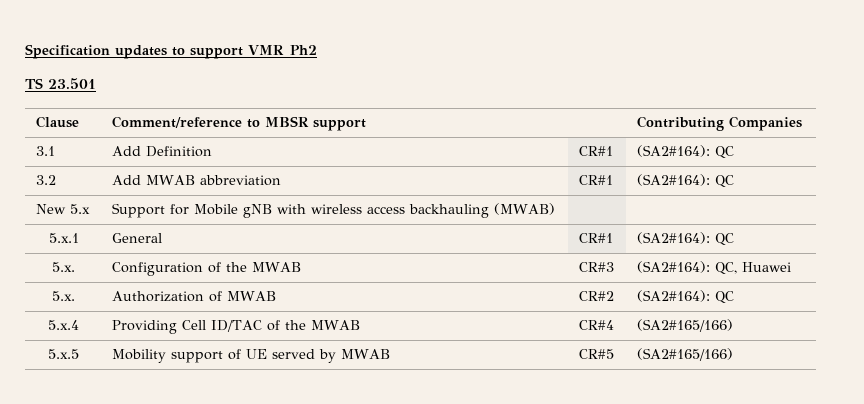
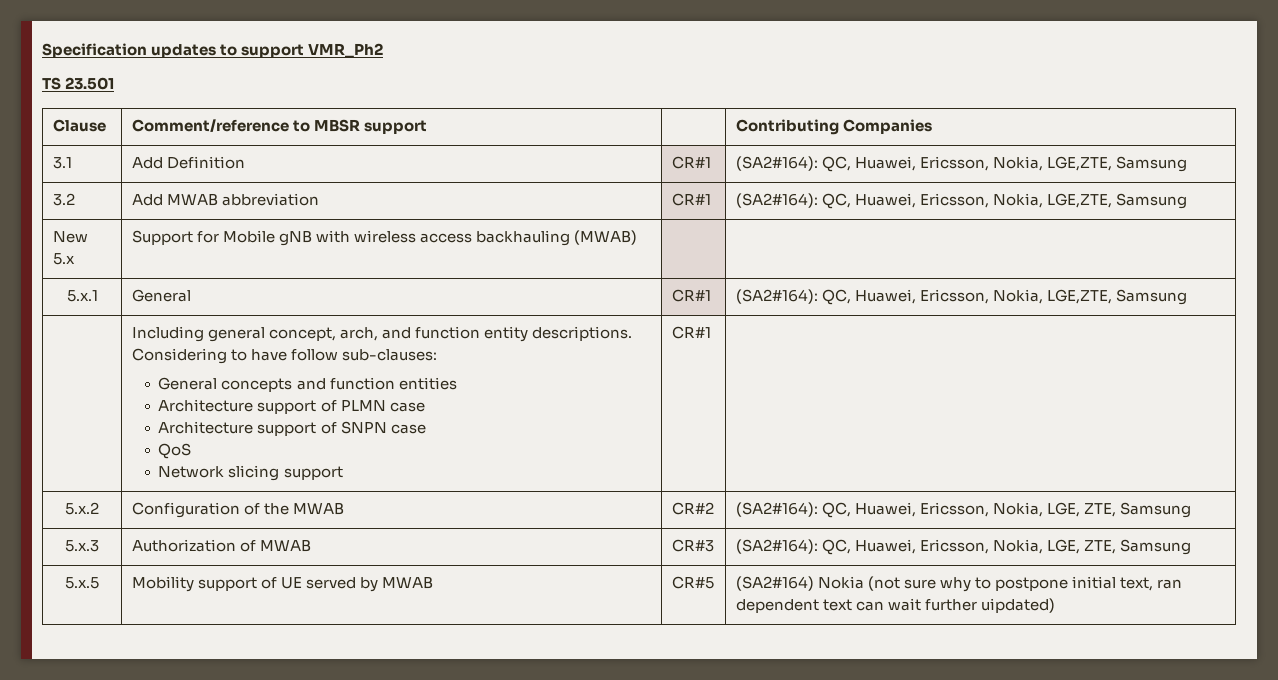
- 3.1 | Add Definition | CR#1 | (SA2#164): QC
+ 3.1 | Add Definition | CR#1 | (SA2#164): QC, Huawei, Ericsson, Nokia, LGE,ZTE, Samsung
- 3.2 | Add MWAB abbreviation | CR#1 | (SA2#164): QC
+ 3.2 | Add MWAB abbreviation | CR#1 | (SA2#164): QC, Huawei, Ericsson, Nokia, LGE,ZTE, Samsung
- 5.x.1 | General | CR#1 | (SA2#164): QC
- 5.x. | Configuration of the MWAB | CR#3 | (SA2#164): QC, Huawei
- 5.x. | Authorization of MWAB | CR#2 | (SA2#164): QC
- 5.x.4 | Providing Cell ID/TAC of the MWAB | CR#4 | (SA2#165/166)
+ 5.x.1 | General | CR#1 | (SA2#164): QC, Huawei, Ericsson, Nokia, LGE,ZTE, Samsung
+ | Including general concept, arch, and function entity descriptions. Considering to have follow sub-clauses:
+ General concepts and function entities
+ Architecture support of PLMN case
+ Architecture support of SNPN case
+ QoS
+ Network slicing support | CR#1 |
+ 5.x.2 | Configuration of the MWAB | CR#2 | (SA2#164): QC, Huawei, Ericsson, Nokia, LGE, ZTE, Samsung
+ 5.x.3 | Authorization of MWAB | CR#3 | (SA2#164): QC, Huawei, Ericsson, Nokia, LGE, ZTE, Samsung
- 5.x.5 | Mobility support of UE served by MWAB | CR#5 | (SA2#165/166)
+ 5.x.5 | Mobility support of UE served by MWAB | CR#5 | (SA2#164) Nokia (not sure why to postpone initial text, ran dependent text can wait further uipdated)

